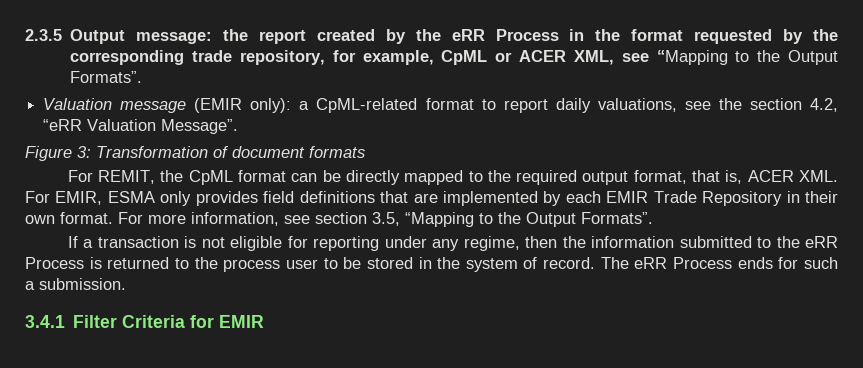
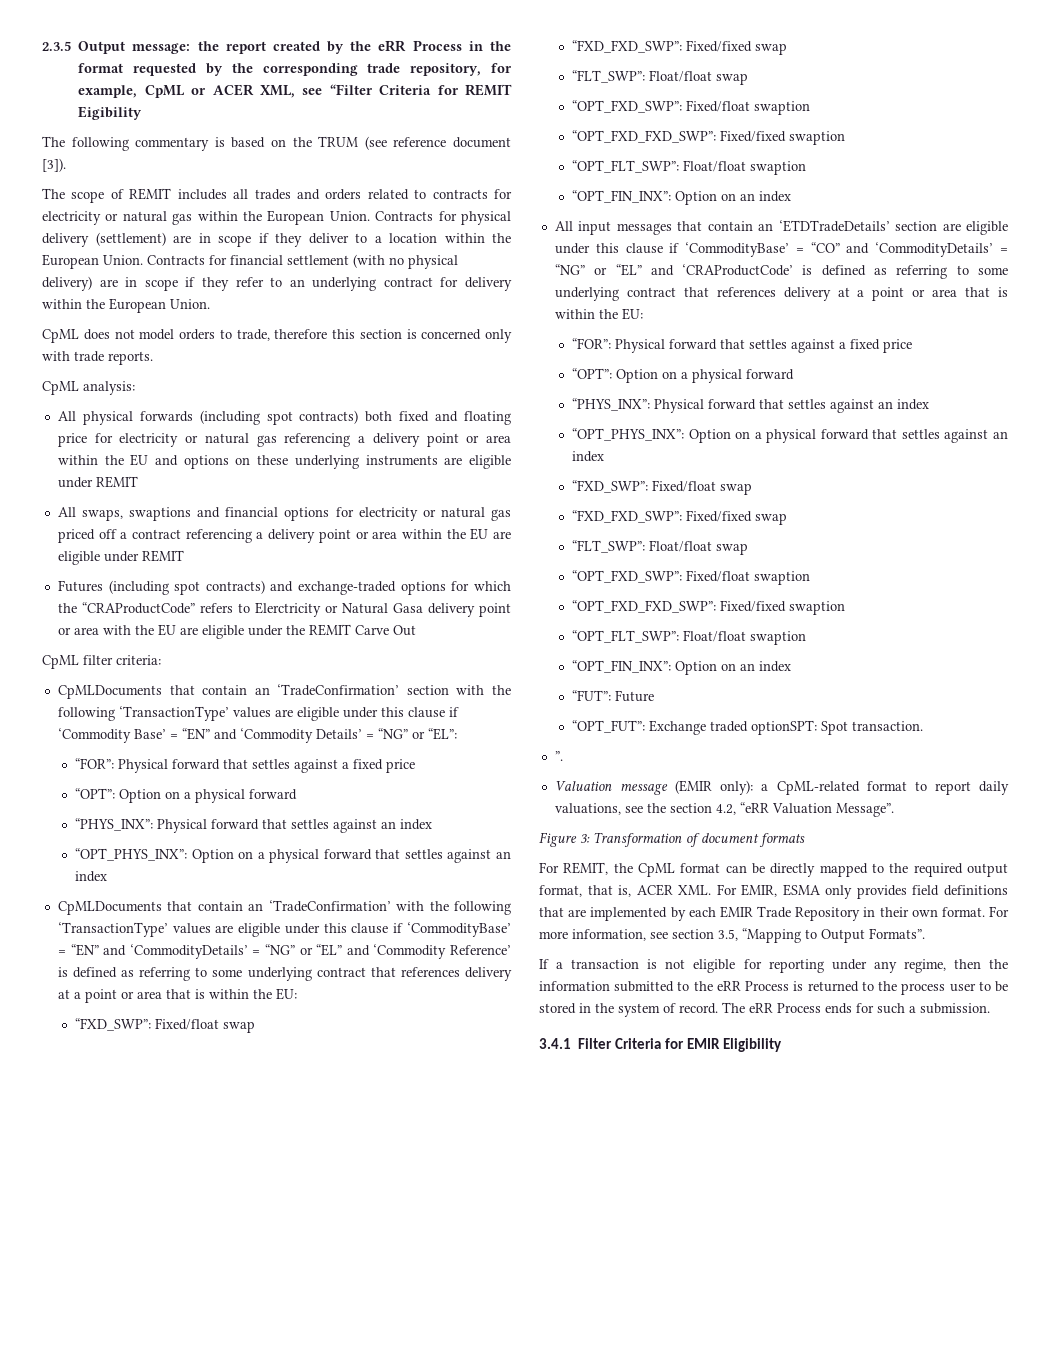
- 2.3.5 Output message: the report created by the eRR Process in the format requested by the corresponding trade repository, for example, CpML or ACER XML, see “Mapping to the Output Formats”.
+ 2.3.5 Output message: the report created by the eRR Process in the format requested by the corresponding trade repository, for example, CpML or ACER XML, see “Filter Criteria for REMIT Eigibility
+ The following commentary is based on the TRUM (see reference document [3]).
+ The scope of REMIT includes all trades and orders related to contracts for electricity or natural gas within the European Union. Contracts for physical delivery (settlement) are in scope if they deliver to a location within the European Union. Contracts for financial settlement (with no physical delivery) are in scope if they refer to an underlying contract for delivery within the European Union.
+ CpML does not model orders to trade, therefore this section is concerned only with trade reports.
+ CpML analysis:
+ All physical forwards (including spot contracts) both fixed and floating price for electricity or natural gas referencing a delivery point or area within the EU and options on these underlying instruments are eligible under REMIT
+ All swaps, swaptions and financial options for electricity or natural gas priced off a contract referencing a delivery point or area within the EU are eligible under REMIT
+ Futures (including spot contracts) and exchange-traded options for which the “CRAProductCode” refers to Elerctricity or Natural Gasa delivery point or area with the EU are eligible under the REMIT Carve Out
+ CpML filter criteria:
+ CpMLDocuments that contain an ‘TradeConfirmation’ section with the following ‘TransactionType’ values are eligible under this clause if ‘Commodity Base’ = “EN” and ‘Commodity Details’ = “NG” or “EL”:
+ “FOR”: Physical forward that settles against a fixed price
+ “OPT”: Option on a physical forward
+ “PHYS_INX”: Physical forward that settles against an index
+ “OPT_PHYS_INX”: Option on a physical forward that settles against an index
+ CpMLDocuments that contain an ‘TradeConfirmation’ with the following ‘TransactionType’ values are eligible under this clause if ‘CommodityBase’ = “EN” and ‘CommodityDetails’ = “NG” or “EL” and ‘Commodity Reference’ is defined as referring to some underlying contract that references delivery at a point or area that is within the EU:
+ “FXD_SWP”: Fixed/float swap
+ “FXD_FXD_SWP”: Fixed/fixed swap
+ “FLT_SWP”: Float/float swap
+ “OPT_FXD_SWP”: Fixed/float swaption
+ “OPT_FXD_FXD_SWP”: Fixed/fixed swaption
+ “OPT_FLT_SWP”: Float/float swaption
+ “OPT_FIN_INX”: Option on an index
+ All input messages that contain an ‘ETDTradeDetails’ section are eligible under this clause if ‘CommodityBase’ = “CO” and ‘CommodityDetails’ = “NG” or “EL” and ‘CRAProductCode’ is defined as referring to some underlying contract that references delivery at a point or area that is within the EU:
+ “FOR”: Physical forward that settles against a fixed price
+ “OPT”: Option on a physical forward
+ “PHYS_INX”: Physical forward that settles against an index
+ “OPT_PHYS_INX”: Option on a physical forward that settles against an index
+ “FXD_SWP”: Fixed/float swap
+ “FXD_FXD_SWP”: Fixed/fixed swap
+ “FLT_SWP”: Float/float swap
+ “OPT_FXD_SWP”: Fixed/float swaption
+ “OPT_FXD_FXD_SWP”: Fixed/fixed swaption
+ “OPT_FLT_SWP”: Float/float swaption
+ “OPT_FIN_INX”: Option on an index
+ “FUT”: Future
+ “OPT_FUT”: Exchange traded optionSPT: Spot transaction.
+ ”.
- For more information, see section 3.5, “Mapping to the Output Formats”.
+ For more information, see section 3.5, “Mapping to Output Formats”.
- 3.4.1 Filter Criteria for EMIR
+ 3.4.1 Filter Criteria for EMIR Eligibility

